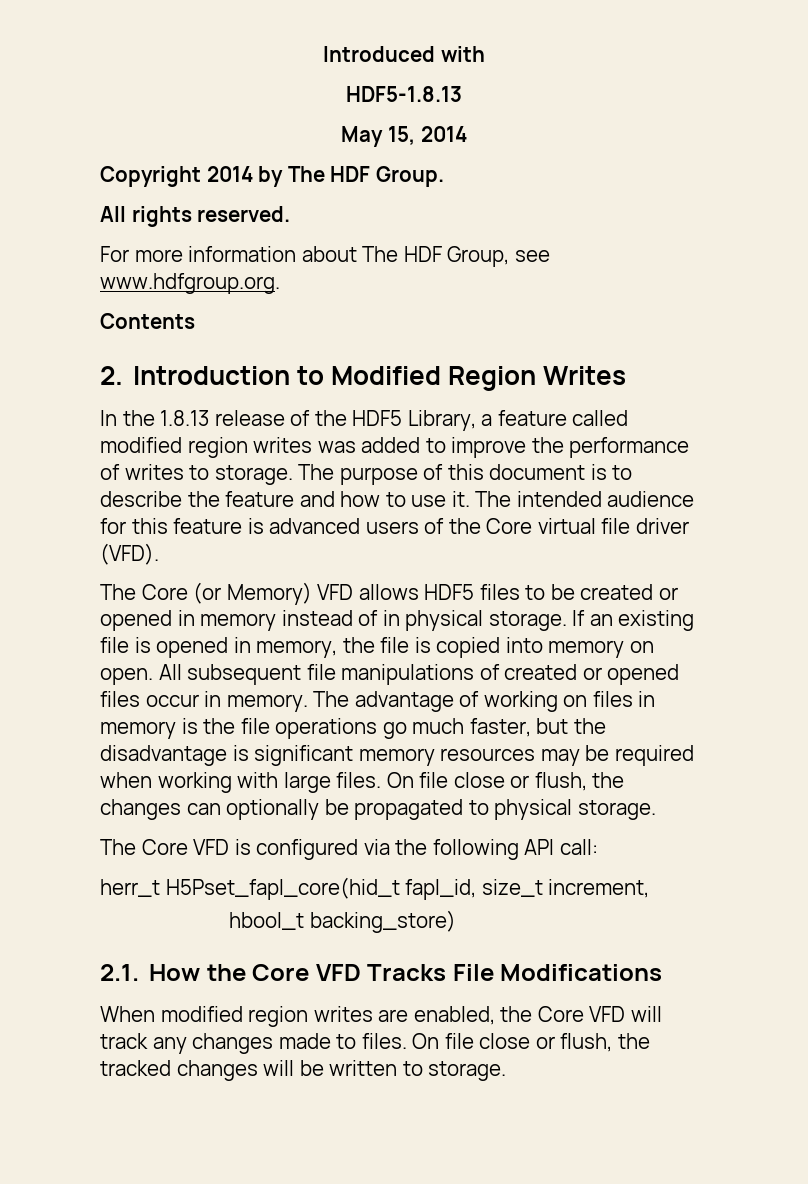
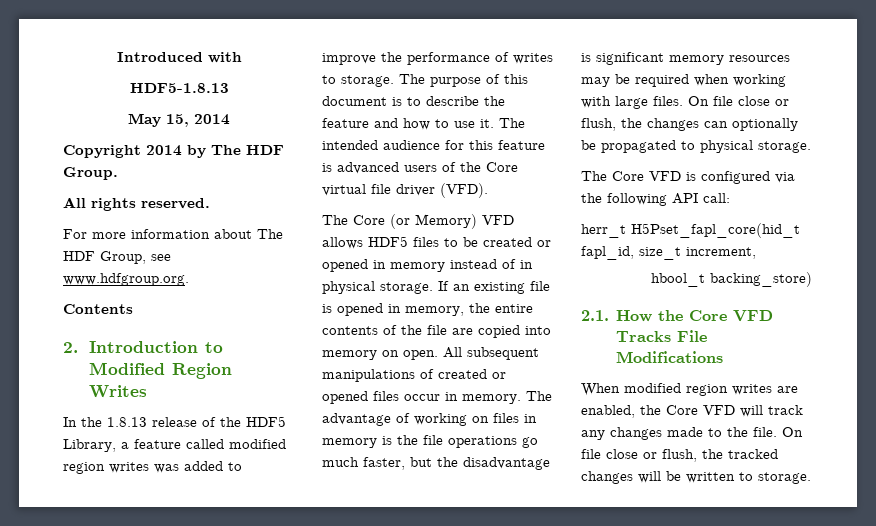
- If an existing file is opened in memory, the file is copied into memory on open.
+ If an existing file is opened in memory, the entire contents of the file are copied into memory on open.
- All subsequent file manipulations of created or opened files occur in memory.
+ All subsequent manipulations of created or opened files occur in memory.
- When modified region writes are enabled, the Core VFD will track any changes made to files.
+ When modified region writes are enabled, the Core VFD will track any changes made to the file.

